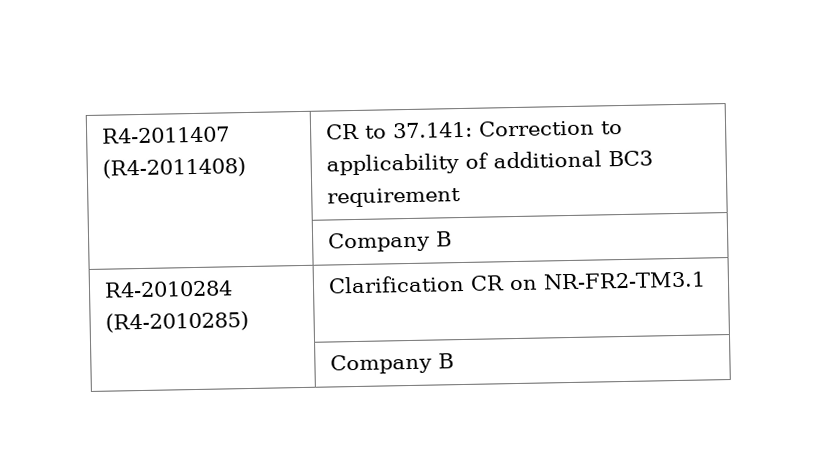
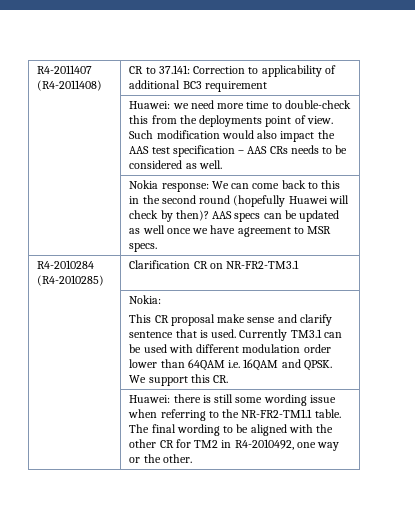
  R4-2011407 (R4-2011408) | CR to 37.141: Correction to applicability of additional BC3 requirement
- | Company B
+ | Huawei: we need more time to double-check this from the deployments point of view. Such modification would also impact the AAS test specification – AAS CRs needs to be considered as well.
+ | Nokia response: We can come back to this in the second round (hopefully Huawei will check by then)? AAS specs can be updated as well once we have agreement to MSR specs.
  R4-2010284 (R4-2010285) | Clarification CR on NR-FR2-TM3.1
- | Company B
+ | Nokia:
+ This CR proposal make sense and clarify sentence that is used. Currently TM3.1 can be used with different modulation order lower than 64QAM i.e. 16QAM and QPSK. We support this CR.
+ | Huawei: there is still some wording issue when referring to the NR-FR2-TM1.1 table. The final wording to be aligned with the other CR for TM2 in R4-2010492, one way or the other.

